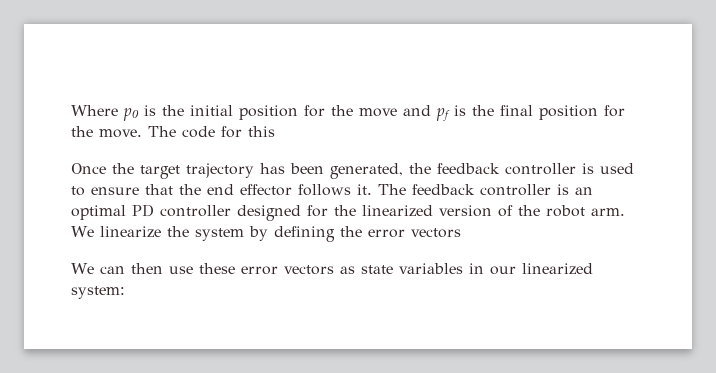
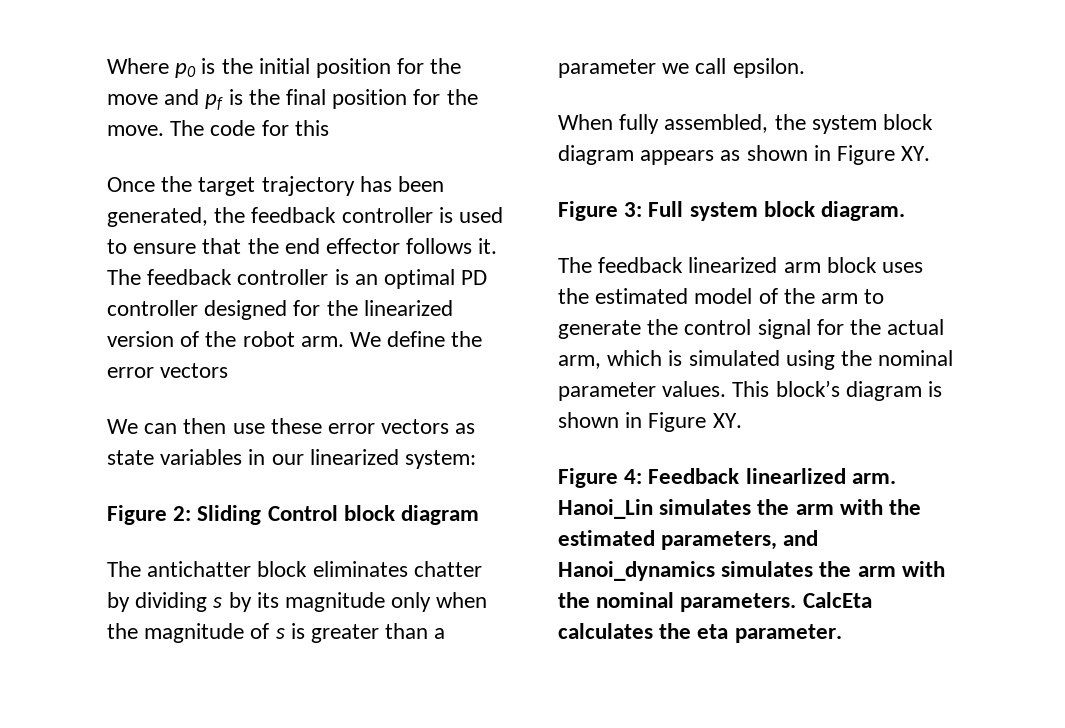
- We linearize the system by defining the error vectors
+ We define the error vectors
+ Figure 2: Sliding Control block diagram
+ The antichatter block eliminates chatter by dividing s by its magnitude only when the magnitude of s is greater than a parameter we call epsilon.
+ When fully assembled, the system block diagram appears as shown in Figure XY.
+ Figure 3: Full system block diagram.
+ The feedback linearized arm block uses the estimated model of the arm to generate the control signal for the actual arm, which is simulated using the nominal parameter values. This block’s diagram is shown in Figure XY.
+ Figure 4: Feedback linearlized arm. Hanoi_Lin simulates the arm with the estimated parameters, and Hanoi_dynamics simulates the arm with the nominal parameters. CalcEta calculates the eta parameter.

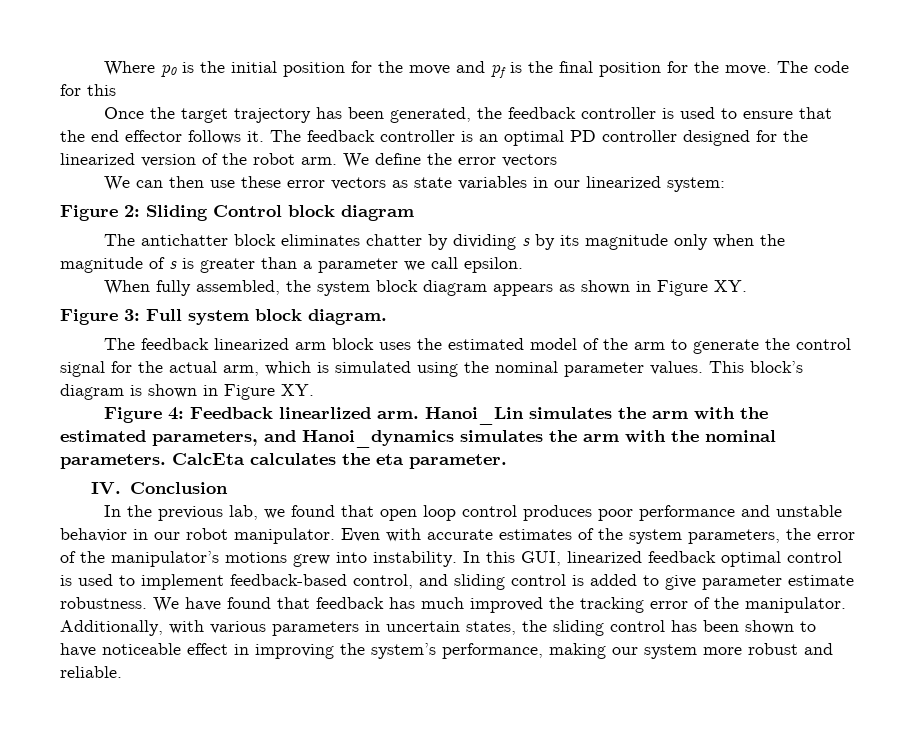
+ IV. Conclusion
+ In the previous lab, we found that open loop control produces poor performance and unstable behavior in our robot manipulator. Even with accurate estimates of the system parameters, the error of the manipulator’s motions grew into instability. In this GUI, linearized feedback optimal control is used to implement feedback-based control, and sliding control is added to give parameter estimate robustness. We have found that feedback has much improved the tracking error of the manipulator. Additionally, with various parameters in uncertain states, the sliding control has been shown to have noticeable effect in improving the system’s performance, making our system more robust and reliable.

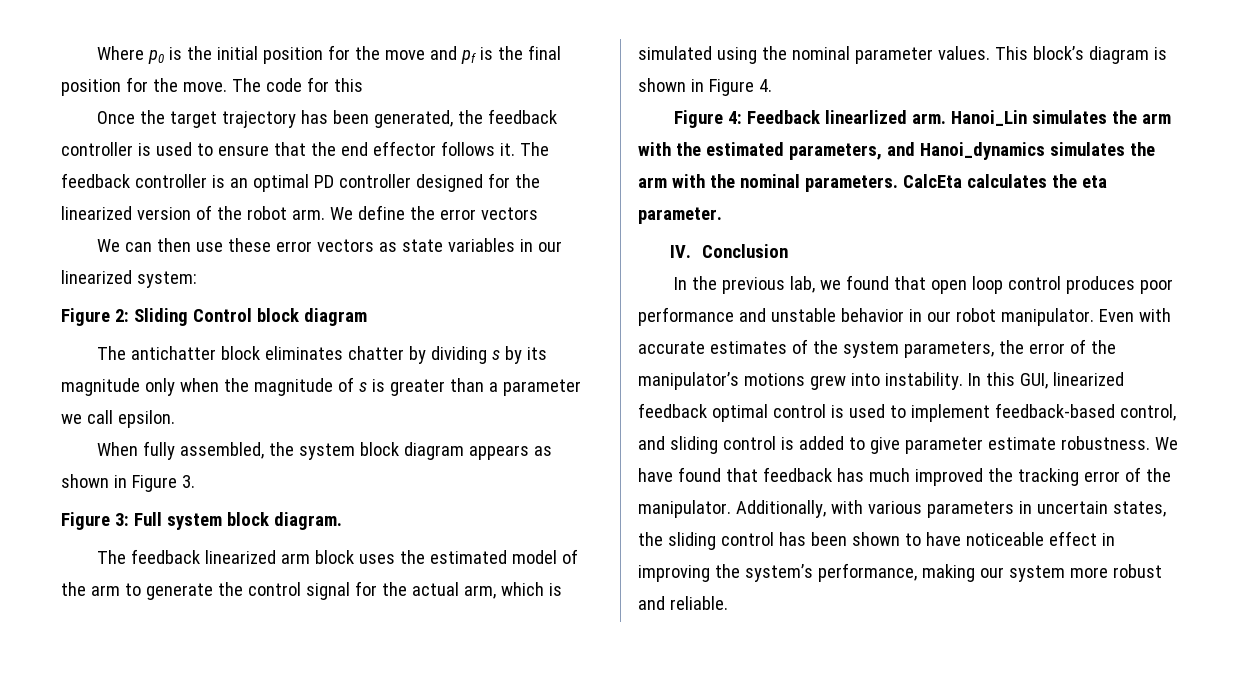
- When fully assembled, the system block diagram appears as shown in Figure XY.
+ When fully assembled, the system block diagram appears as shown in Figure 3.
- This block’s diagram is shown in Figure XY.
+ This block’s diagram is shown in Figure 4.

